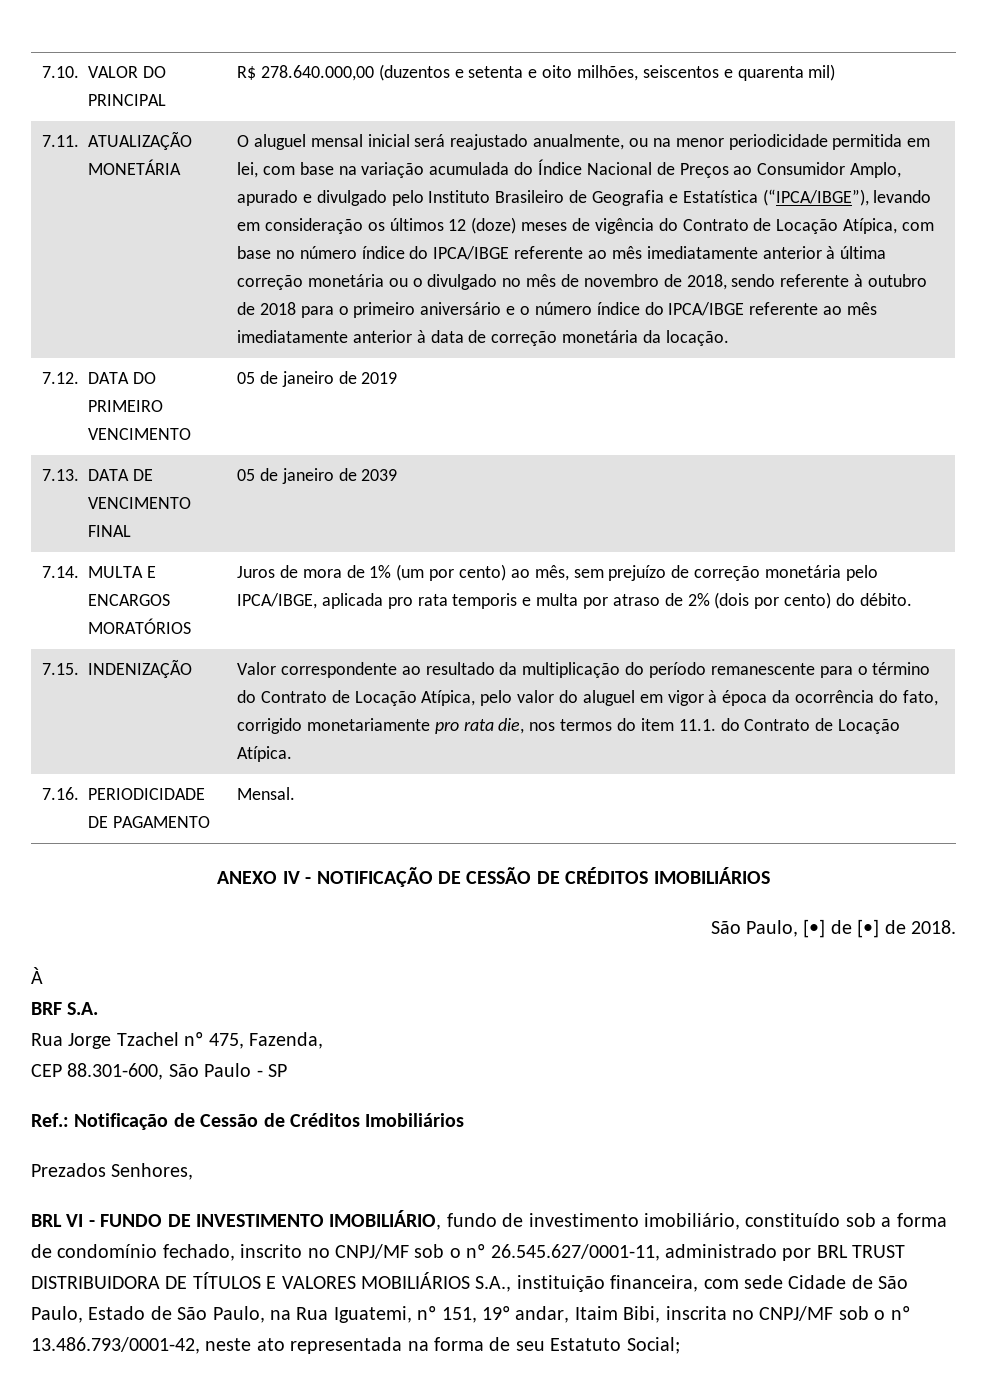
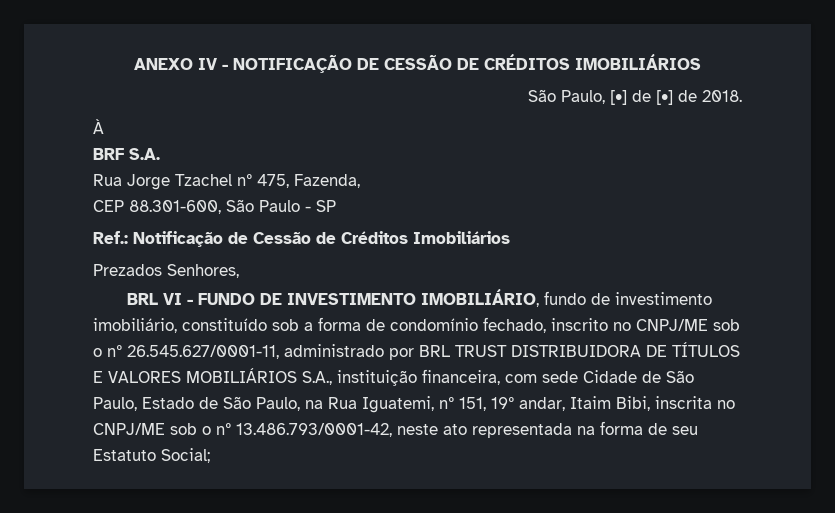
- 7.10. VALOR DO PRINCIPAL | R$ 278.640.000,00 (duzentos e setenta e oito milhões, seiscentos e quarenta mil)
- 7.11. ATUALIZAÇÃO MONETÁRIA | O aluguel mensal inicial será reajustado anualmente, ou na menor periodicidade permitida em lei, com base na variação acumulada do Índice Nacional de Preços ao Consumidor Amplo, apurado e divulgado pelo Instituto Brasileiro de Geografia e Estatística (“IPCA/IBGE”), levando em consideração os últimos 12 (doze) meses de vigência do Contrato de Locação Atípica, com base no número índice do IPCA/IBGE referente ao mês imediatamente anterior à última correção monetária ou o divulgado no mês de novembro de 2018, sendo referente à outubro de 2018 para o primeiro aniversário e o número índice do IPCA/IBGE referente ao mês imediatamente anterior à data de correção monetária da locação.
- 7.12. DATA DO PRIMEIRO VENCIMENTO | 05 de janeiro de 2019
- 7.13. DATA DE VENCIMENTO FINAL | 05 de janeiro de 2039
- 7.14. MULTA E ENCARGOS MORATÓRIOS | Juros de mora de 1% (um por cento) ao mês, sem prejuízo de correção monetária pelo IPCA/IBGE, aplicada pro rata temporis e multa por atraso de 2% (dois por cento) do débito.
- 7.15. INDENIZAÇÃO | Valor correspondente ao resultado da multiplicação do período remanescente para o término do Contrato de Locação Atípica, pelo valor do aluguel em vigor à época da ocorrência do fato, corrigido monetariamente pro rata die, nos termos do item 11.1. do Contrato de Locação Atípica.
- 7.16. PERIODICIDADE DE PAGAMENTO | Mensal.
- BRL VI - FUNDO DE INVESTIMENTO IMOBILIÁRIO, fundo de investimento imobiliário, constituído sob a forma de condomínio fechado, inscrito no CNPJ/MF sob o nº 26.545.627/0001-11, administrado por BRL TRUST DISTRIBUIDORA DE TÍTULOS E VALORES MOBILIÁRIOS S.A., instituição financeira, com sede Cidade de São Paulo, Estado de São Paulo, na Rua Iguatemi, nº 151, 19º andar, Itaim Bibi, inscrita no CNPJ/MF sob o nº 13.486.793/0001-42, neste ato representada na forma de seu Estatuto Social;
+ BRL VI - FUNDO DE INVESTIMENTO IMOBILIÁRIO, fundo de investimento imobiliário, constituído sob a forma de condomínio fechado, inscrito no CNPJ/ME sob o nº 26.545.627/0001-11, administrado por BRL TRUST DISTRIBUIDORA DE TÍTULOS E VALORES MOBILIÁRIOS S.A., instituição financeira, com sede Cidade de São Paulo, Estado de São Paulo, na Rua Iguatemi, nº 151, 19º andar, Itaim Bibi, inscrita no CNPJ/ME sob o nº 13.486.793/0001-42, neste ato representada na forma de seu Estatuto Social;

